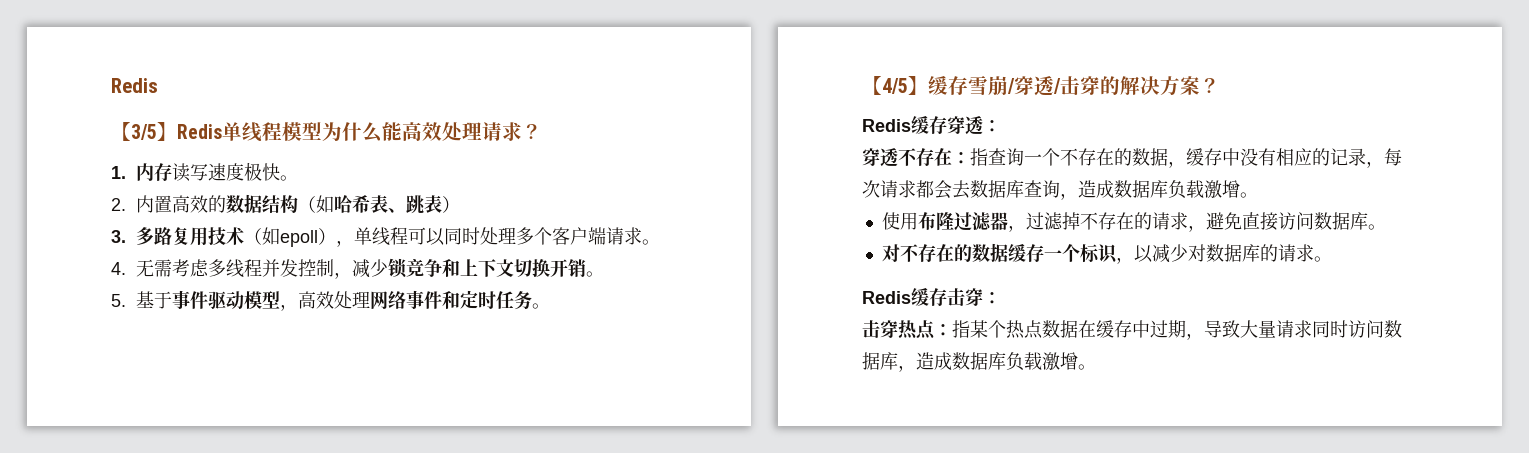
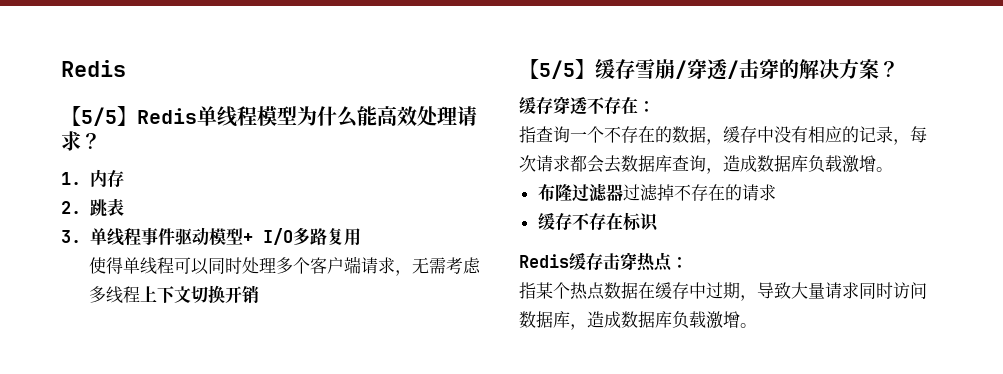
- 【3/5】Redis单线程模型为什么能高效处理请求？
+ 【5/5】Redis单线程模型为什么能高效处理请求？
- 1.内存读写速度极快。
- 2.内置高效的数据结构（如哈希表、跳表）
+ 1.内存
+ 2.跳表
- 3.多路复用技术（如epoll），单线程可以同时处理多个客户端请求。
- 4.无需考虑多线程并发控制，减少锁竞争和上下文切换开销。
- 5.基于事件驱动模型，高效处理网络事件和定时任务。
- 【4/5】缓存雪崩/穿透/击穿的解决方案？
+ 3.单线程事件驱动模型+ I/O多路复用
+ 使得单线程可以同时处理多个客户端请求，无需考虑多线程上下文切换开销
+ 【5/5】缓存雪崩/穿透/击穿的解决方案？
- Redis缓存穿透：
- 穿透不存在：指查询一个不存在的数据，缓存中没有相应的记录，每次请求都会去数据库查询，造成数据库负载激增。
+ 缓存穿透不存在：
+ 指查询一个不存在的数据，缓存中没有相应的记录，每次请求都会去数据库查询，造成数据库负载激增。
- 使用布隆过滤器，过滤掉不存在的请求，避免直接访问数据库。
- 对不存在的数据缓存一个标识，以减少对数据库的请求。
+ 布隆过滤器过滤掉不存在的请求
+ 缓存不存在标识
- Redis缓存击穿：
- 击穿热点：指某个热点数据在缓存中过期，导致大量请求同时访问数据库，造成数据库负载激增。
+ Redis缓存击穿热点：
+ 指某个热点数据在缓存中过期，导致大量请求同时访问数据库，造成数据库负载激增。

